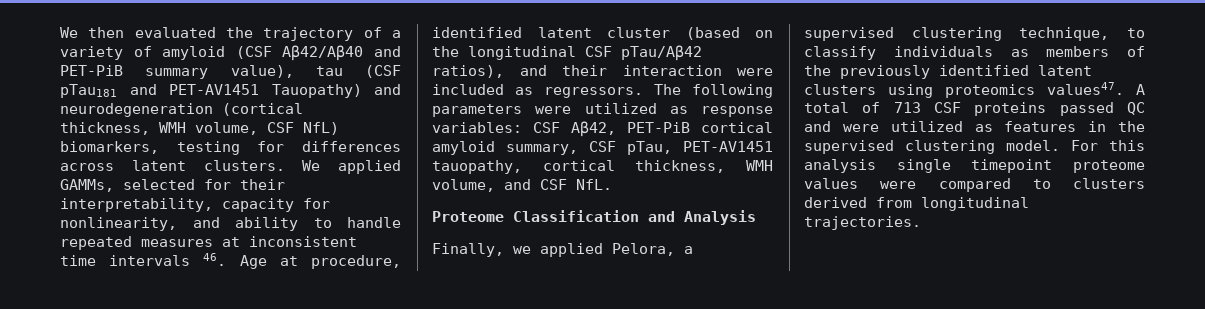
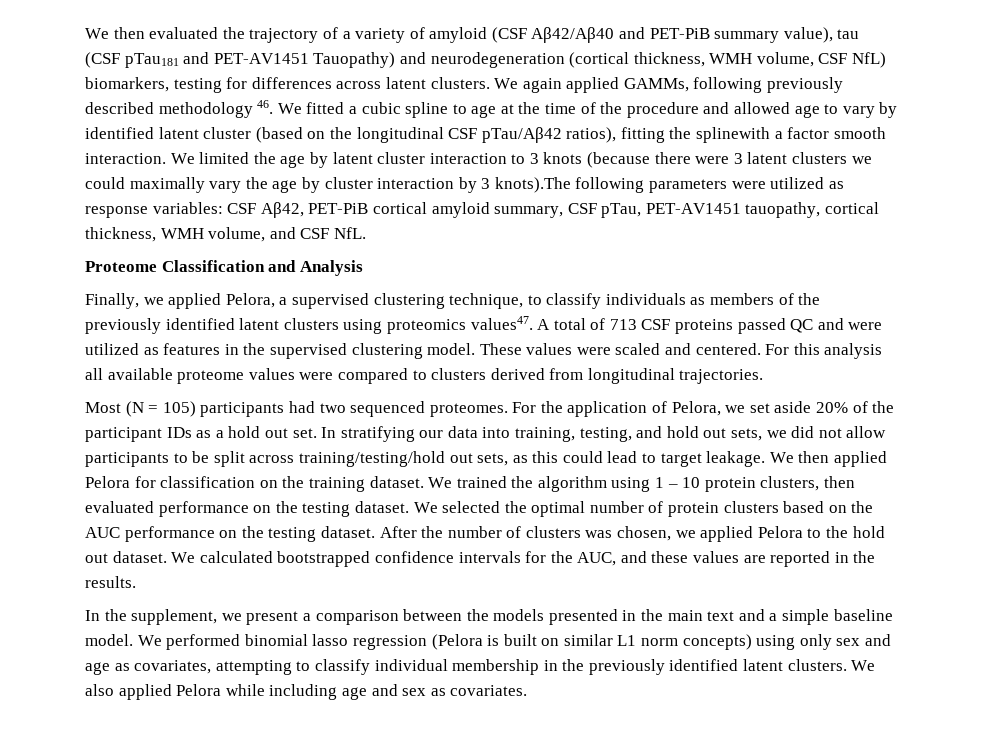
- We applied GAMMs, selected for their interpretability, capacity for nonlinearity, and ability to handle repeated measures at inconsistent time intervals 46. Age at procedure, identified latent cluster (based on the longitudinal CSF pTau/Aβ42 ratios), and their interaction were included as regressors. The following parameters were utilized as response variables: CSF Aβ42, PET-PiB cortical amyloid summary, CSF pTau, PET-AV1451 tauopathy, cortical thickness, WMH volume, and CSF NfL.
+ We again applied GAMMs, following previously described methodology 46. We fitted a cubic spline to age at the time of the procedure and allowed age to vary by identified latent cluster (based on the longitudinal CSF pTau/Aβ42 ratios), fitting the splinewith a factor smooth interaction. We limited the age by latent cluster interaction to 3 knots (because there were 3 latent clusters we could maximally vary the age by cluster interaction by 3 knots).The following parameters were utilized as response variables: CSF Aβ42, PET-PiB cortical amyloid summary, CSF pTau, PET-AV1451 tauopathy, cortical thickness, WMH volume, and CSF NfL.
+ These values were scaled and centered.
- For this analysis single timepoint proteome values were compared to clusters derived from longitudinal trajectories.
+ For this analysis all available proteome values were compared to clusters derived from longitudinal trajectories.
+ Most (N = 105) participants had two sequenced proteomes. For the application of Pelora, we set aside 20% of the participant IDs as a hold out set. In stratifying our data into training, testing, and hold out sets, we did not allow participants to be split across training/testing/hold out sets, as this could lead to target leakage. We then applied Pelora for classification on the training dataset. We trained the algorithm using 1 – 10 protein clusters, then evaluated performance on the testing dataset. We selected the optimal number of protein clusters based on the AUC performance on the testing dataset. After the number of clusters was chosen, we applied Pelora to the hold out dataset. We calculated bootstrapped confidence intervals for the AUC, and these values are reported in the results.
+ In the supplement, we present a comparison between the models presented in the main text and a simple baseline model. We performed binomial lasso regression (Pelora is built on similar L1 norm concepts) using only sex and age as covariates, attempting to classify individual membership in the previously identified latent clusters. We also applied Pelora while including age and sex as covariates.

